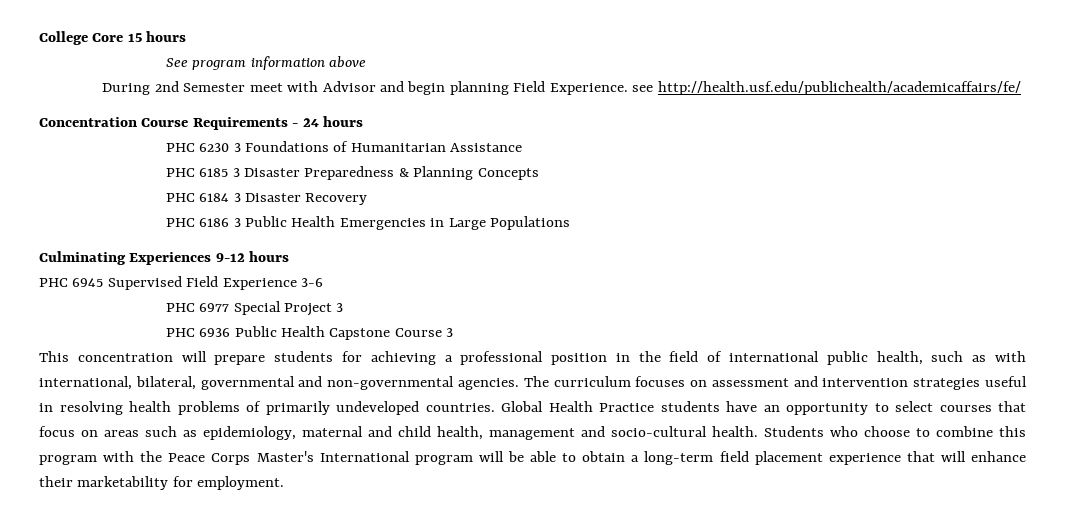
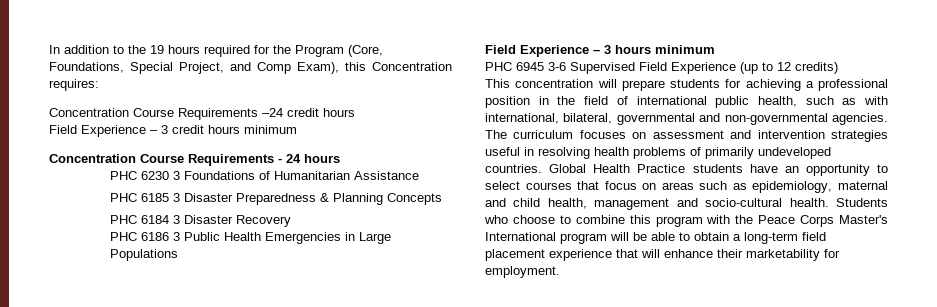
- College Core 15 hours
- See program information above
- During 2nd Semester meet with Advisor and begin planning Field Experience. see http://health.usf.edu/publichealth/academicaffairs/fe/
+ In addition to the 19 hours required for the Program (Core, Foundations, Special Project, and Comp Exam), this Concentration requires:
+ Concentration Course Requirements –24 credit hours
+ Field Experience – 3 credit hours minimum
- Culminating Experiences 9-12 hours
+ Field Experience – 3 hours minimum
- PHC 6945 Supervised Field Experience 3-6
- PHC 6977 Special Project 3
- PHC 6936 Public Health Capstone Course 3
+ PHC 6945 3-6 Supervised Field Experience (up to 12 credits)

